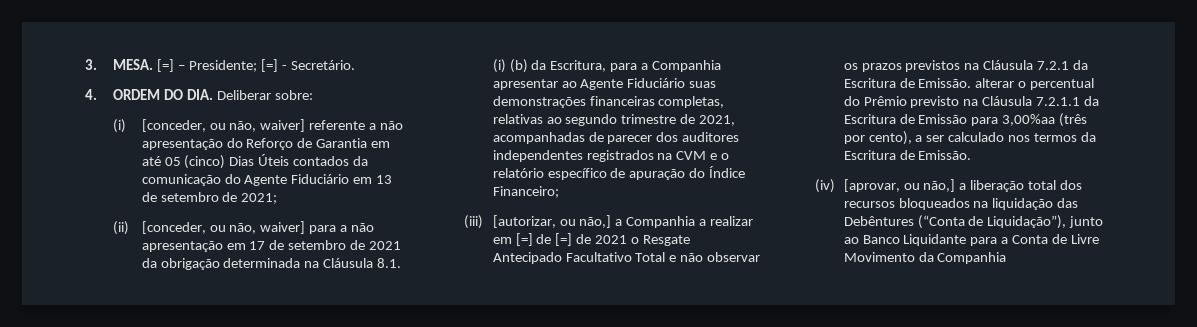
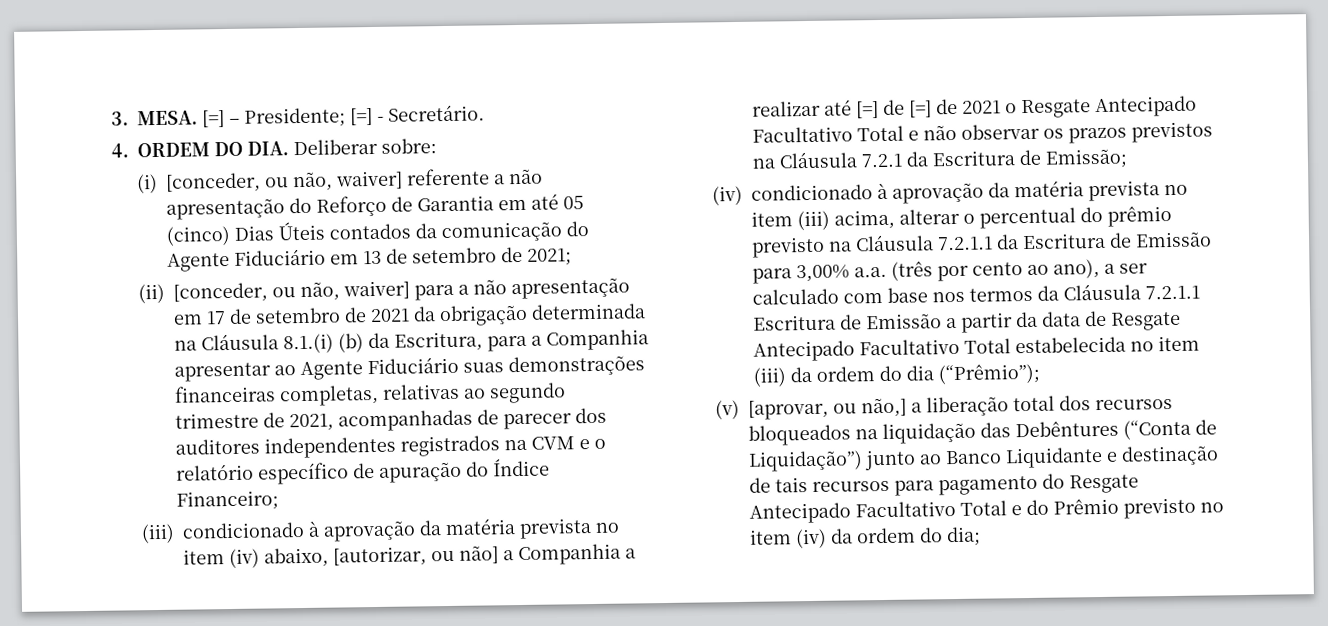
- (ii) [conceder, ou não, waiver] para a não apresentação em 17 de setembro de 2021 da obrigação determinada na Cláusula 8.1. (i) (b) da Escritura, para a Companhia apresentar ao Agente Fiduciário suas demonstrações financeiras completas, relativas ao segundo trimestre de 2021, acompanhadas de parecer dos auditores independentes registrados na CVM e o relatório específico de apuração do Índice Financeiro;
+ (ii) [conceder, ou não, waiver] para a não apresentação em 17 de setembro de 2021 da obrigação determinada na Cláusula 8.1.(i) (b) da Escritura, para a Companhia apresentar ao Agente Fiduciário suas demonstrações financeiras completas, relativas ao segundo trimestre de 2021, acompanhadas de parecer dos auditores independentes registrados na CVM e o relatório específico de apuração do Índice Financeiro;
- (iii) [autorizar, ou não,] a Companhia a realizar em [=] de [=] de 2021 o Resgate Antecipado Facultativo Total e não observar os prazos previstos na Cláusula 7.2.1 da Escritura de Emissão. alterar o percentual do Prêmio previsto na Cláusula 7.2.1.1 da Escritura de Emissão para 3,00%aa (três por cento), a ser calculado nos termos da Escritura de Emissão.
- (iv) [aprovar, ou não,] a liberação total dos recursos bloqueados na liquidação das Debêntures (“Conta de Liquidação”), junto ao Banco Liquidante para a Conta de Livre Movimento da Companhia
+ (iii) condicionado à aprovação da matéria prevista no item (iv) abaixo, [autorizar, ou não] a Companhia a realizar até [=] de [=] de 2021 o Resgate Antecipado Facultativo Total e não observar os prazos previstos na Cláusula 7.2.1 da Escritura de Emissão;
+ (iv) condicionado à aprovação da matéria prevista no item (iii) acima, alterar o percentual do prêmio previsto na Cláusula 7.2.1.1 da Escritura de Emissão para 3,00% a.a. (três por cento ao ano), a ser calculado com base nos termos da Cláusula 7.2.1.1 Escritura de Emissão a partir da data de Resgate Antecipado Facultativo Total estabelecida no item (iii) da ordem do dia (“Prêmio”);
+ (v) [aprovar, ou não,] a liberação total dos recursos bloqueados na liquidação das Debêntures (“Conta de Liquidação”) junto ao Banco Liquidante e destinação de tais recursos para pagamento do Resgate Antecipado Facultativo Total e do Prêmio previsto no item (iv) da ordem do dia;

